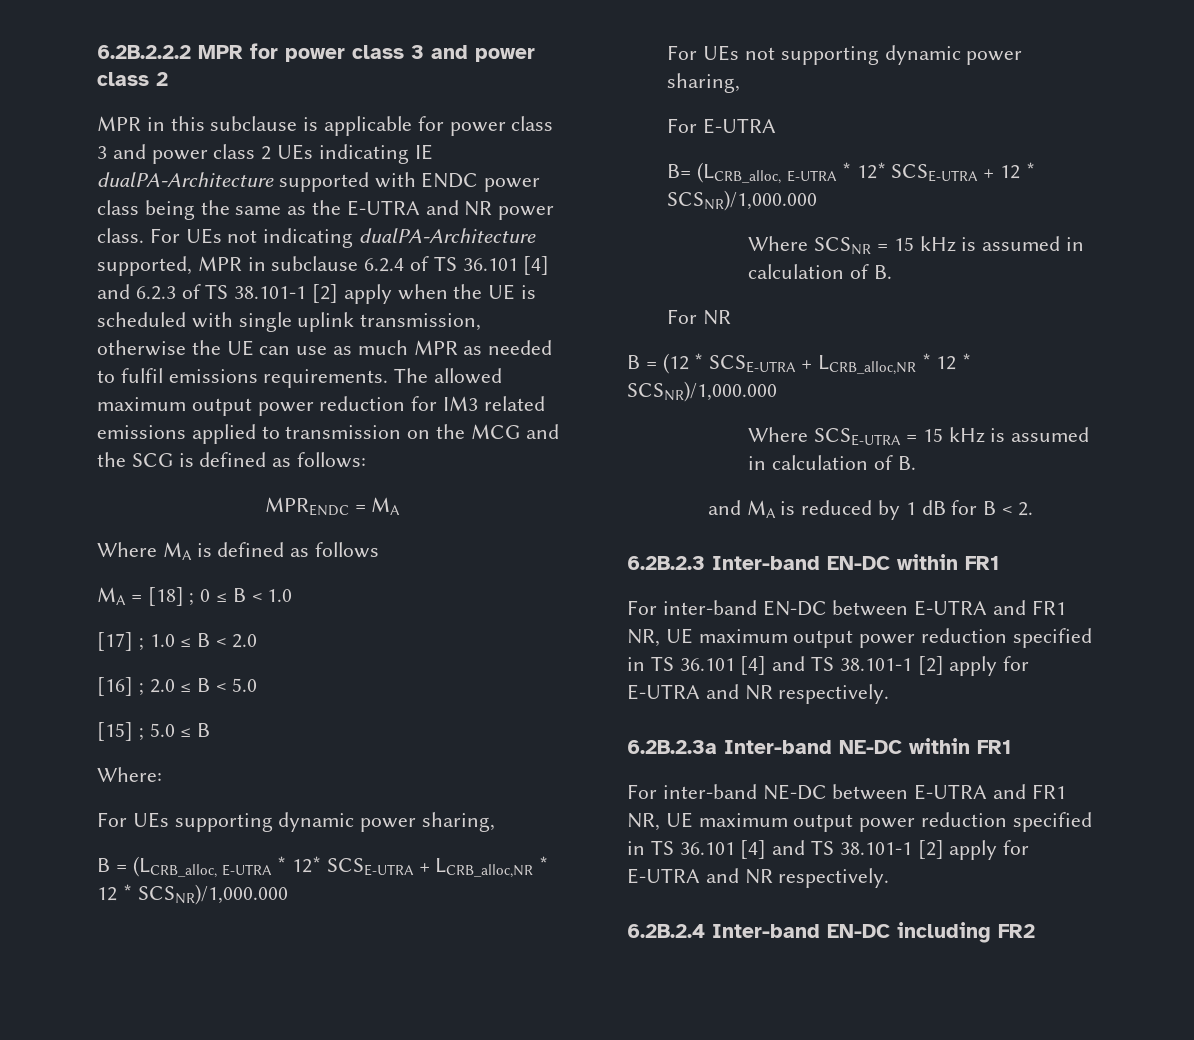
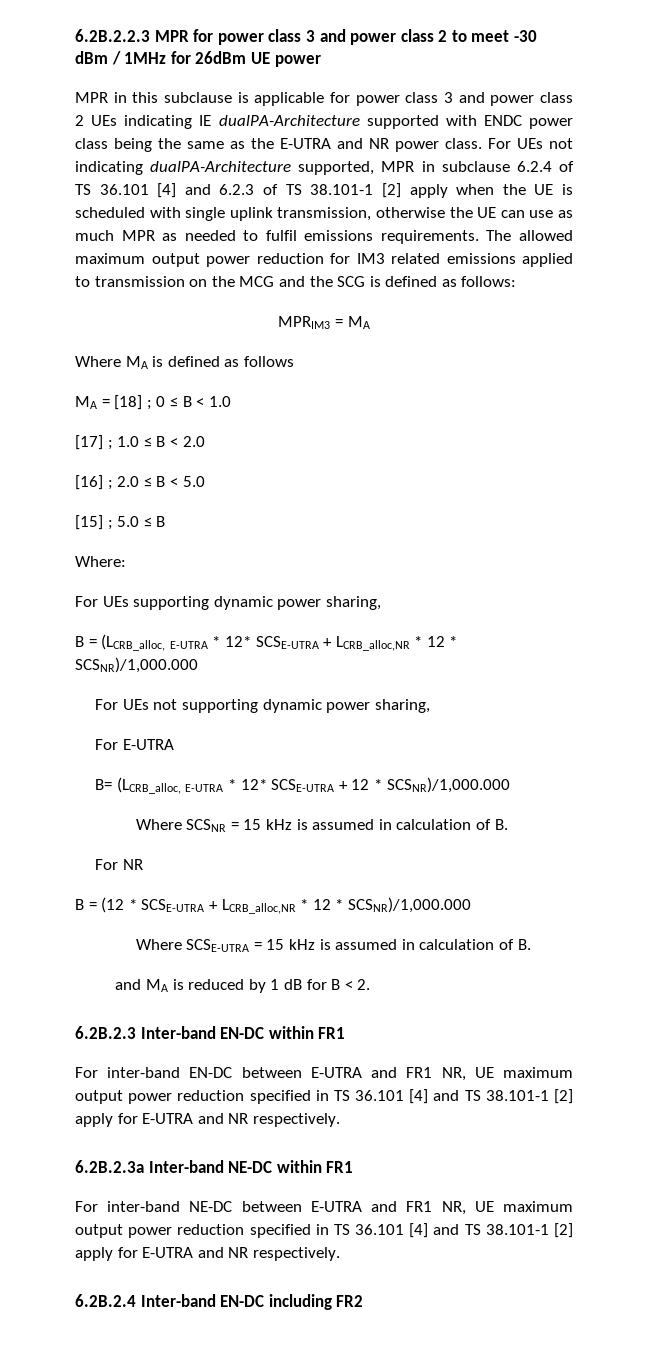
- 6.2B.2.2.2 MPR for power class 3 and power class 2
+ 6.2B.2.2.3 MPR for power class 3 and power class 2 to meet -30 dBm / 1MHz for 26dBm UE power
- MPRENDC = MA
+ MPRIM3 = MA

